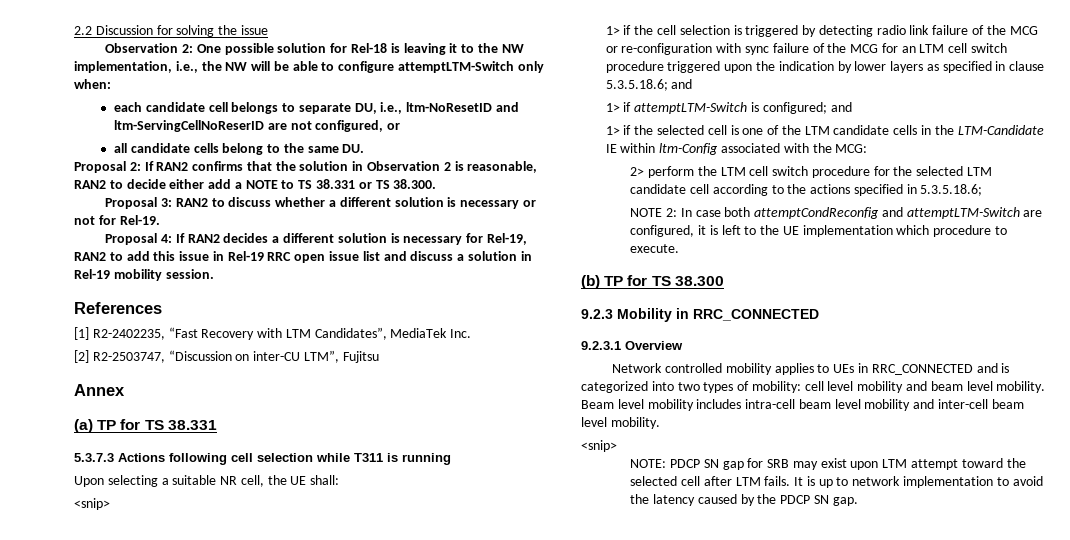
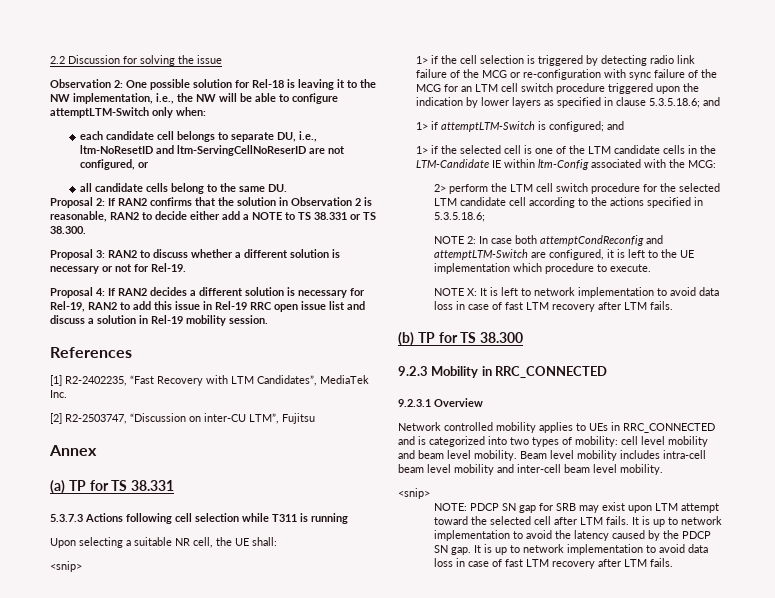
+ NOTE X: It is left to network implementation to avoid data loss in case of fast LTM recovery after LTM fails.
+ It is up to network implementation to avoid data loss in case of fast LTM recovery after LTM fails.

